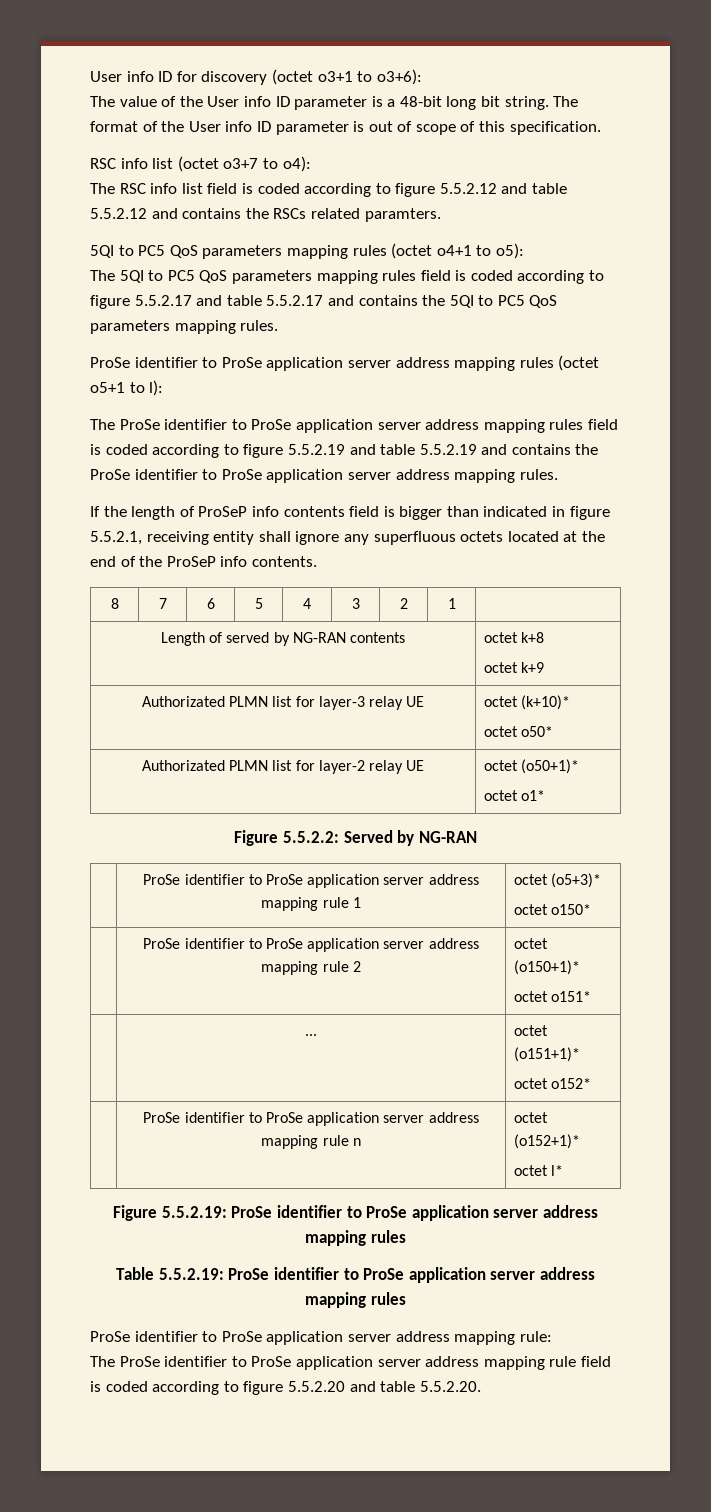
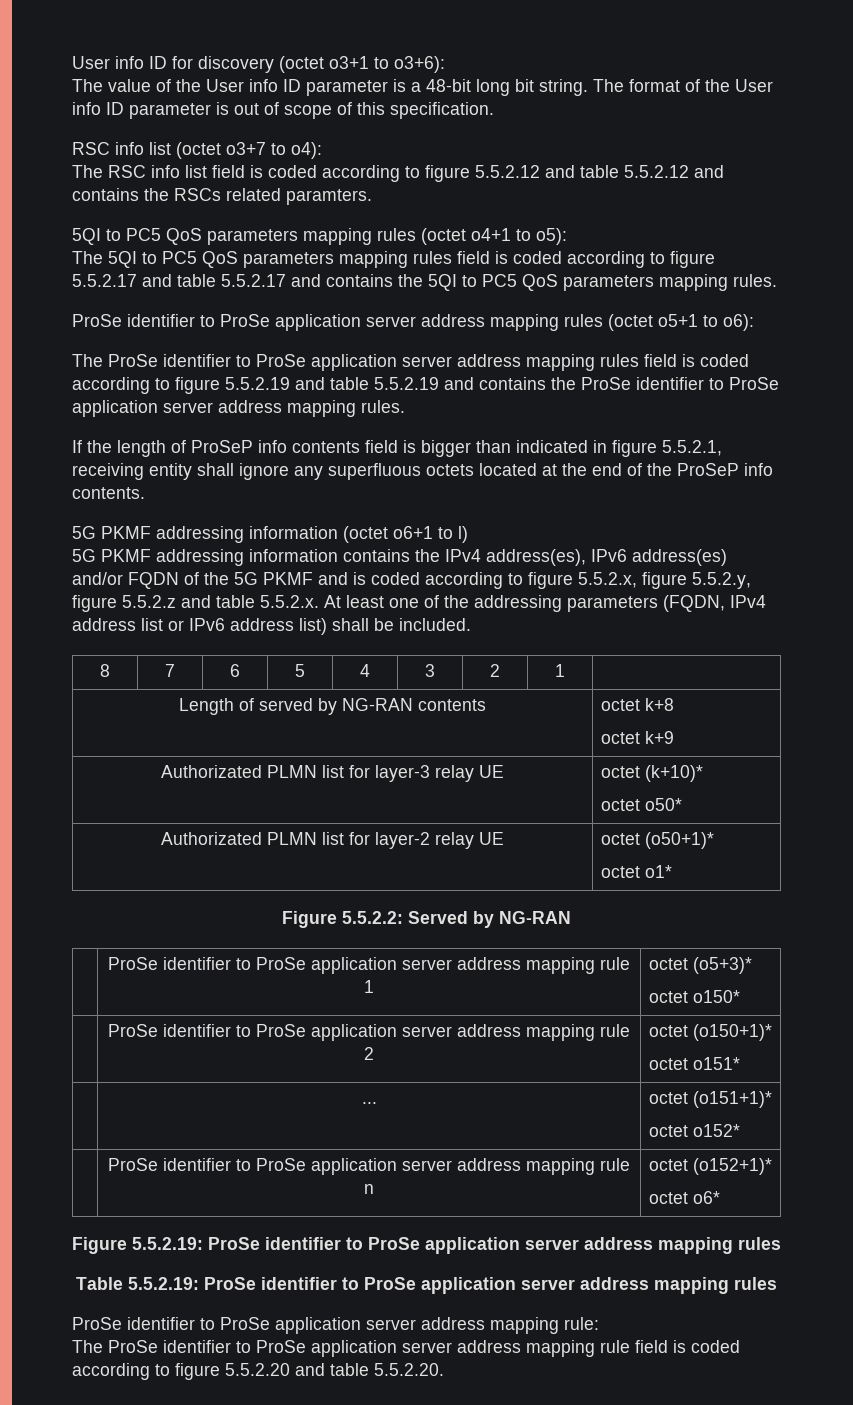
- ProSe identifier to ProSe application server address mapping rules (octet o5+1 to l):
+ ProSe identifier to ProSe application server address mapping rules (octet o5+1 to o6):
+ 5G PKMF addressing information (octet o6+1 to l)
+ 5G PKMF addressing information contains the IPv4 address(es), IPv6 address(es) and/or FQDN of the 5G PKMF and is coded according to figure 5.5.2.x, figure 5.5.2.y, figure 5.5.2.z and table 5.5.2.x. At least one of the addressing parameters (FQDN, IPv4 address list or IPv6 address list) shall be included.
  | ProSe identifier to ProSe application server address mapping rule n | octet (o152+1)*
- octet l*
+ octet o6*

